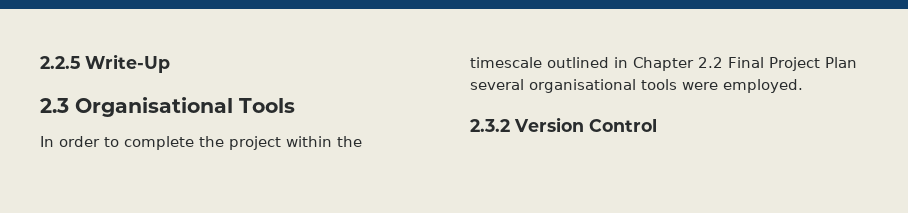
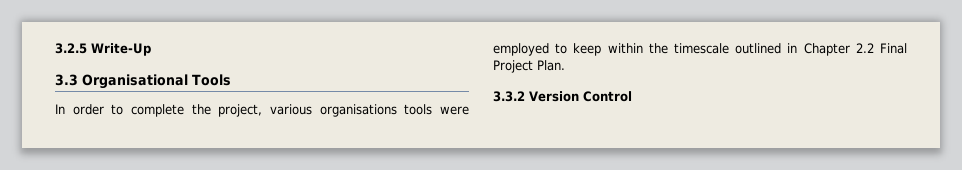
- 2.2.5 Write-Up
+ 3.2.5 Write-Up
- 2.3 Organisational Tools
+ 3.3 Organisational Tools
- In order to complete the project within the timescale outlined in Chapter 2.2 Final Project Plan several organisational tools were employed.
- 2.3.2 Version Control
+ In order to complete the project, various organisations tools were employed to keep within the timescale outlined in Chapter 2.2 Final Project Plan.
+ 3.3.2 Version Control

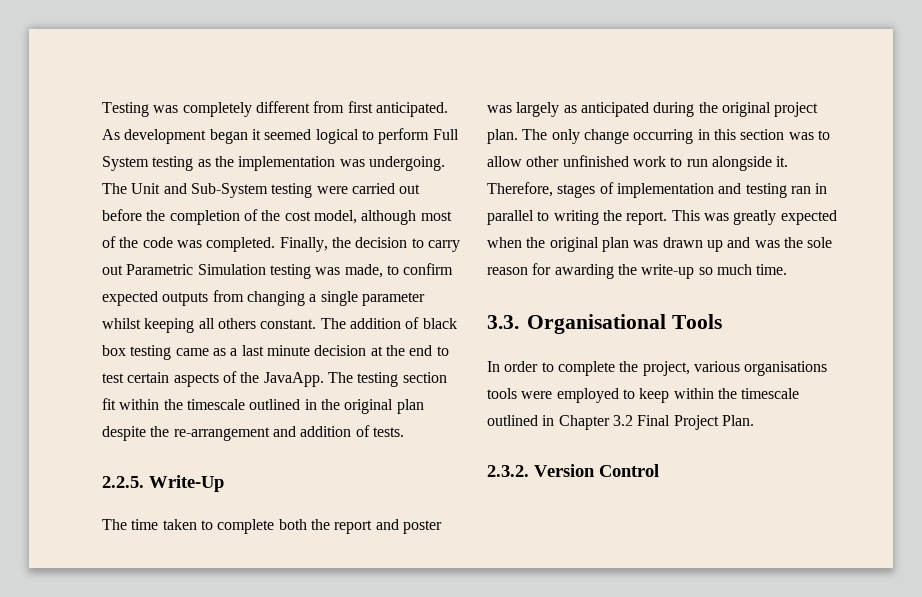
- 3.2.5 Write-Up
- 3.3 Organisational Tools
+ Testing was completely different from first anticipated. As development began it seemed logical to perform Full System testing as the implementation was undergoing. The Unit and Sub-System testing were carried out before the completion of the cost model, although most of the code was completed. Finally, the decision to carry out Parametric Simulation testing was made, to confirm expected outputs from changing a single parameter whilst keeping all others constant. The addition of black box testing came as a last minute decision at the end to test certain aspects of the JavaApp. The testing section fit within the timescale outlined in the original plan despite the re-arrangement and addition of tests.
+ 2.2.5. Write-Up
+ The time taken to complete both the report and poster was largely as anticipated during the original project plan. The only change occurring in this section was to allow other unfinished work to run alongside it. Therefore, stages of implementation and testing ran in parallel to writing the report. This was greatly expected when the original plan was drawn up and was the sole reason for awarding the write-up so much time.
+ 3.3. Organisational Tools
- In order to complete the project, various organisations tools were employed to keep within the timescale outlined in Chapter 2.2 Final Project Plan.
+ In order to complete the project, various organisations tools were employed to keep within the timescale outlined in Chapter 3.2 Final Project Plan.
- 3.3.2 Version Control
+ 2.3.2. Version Control

